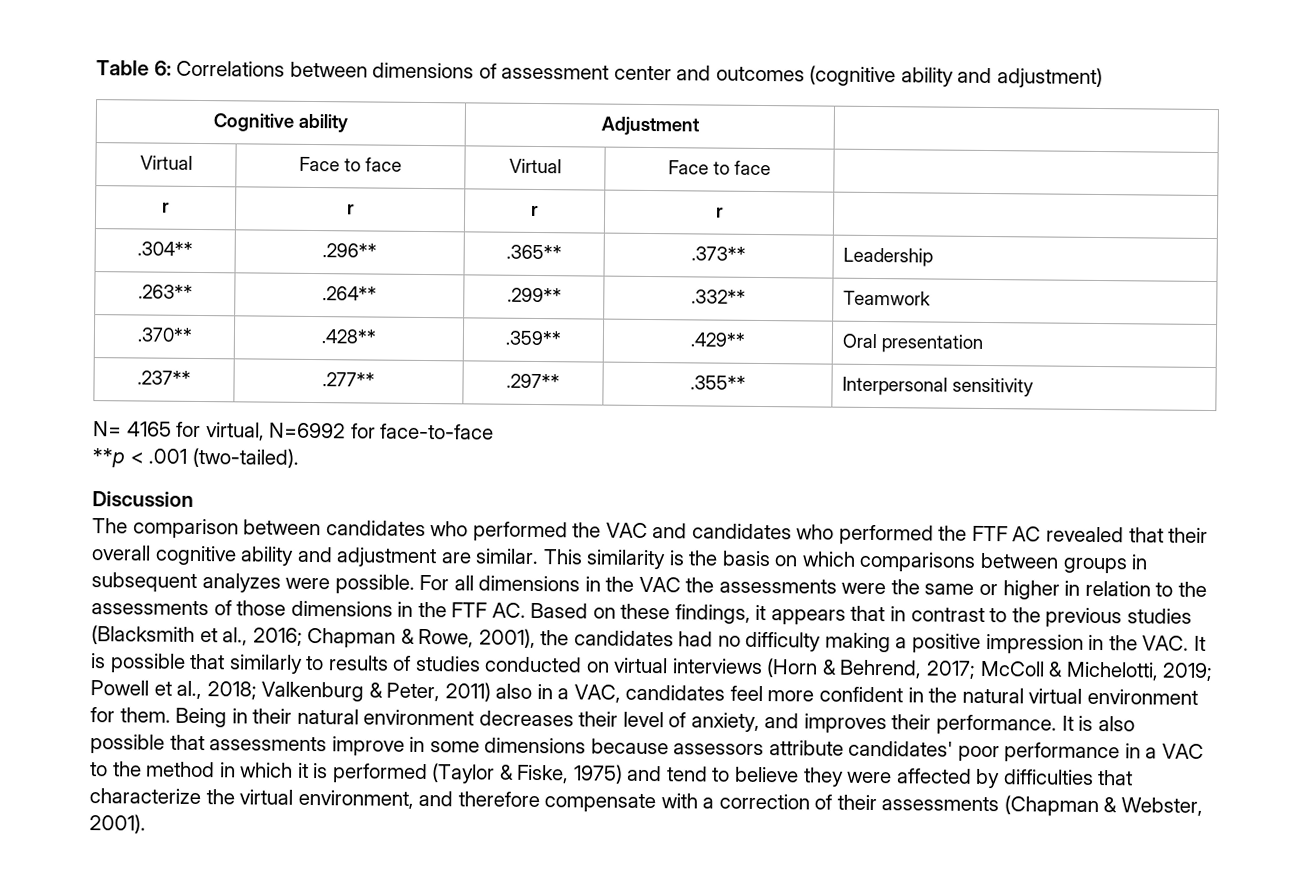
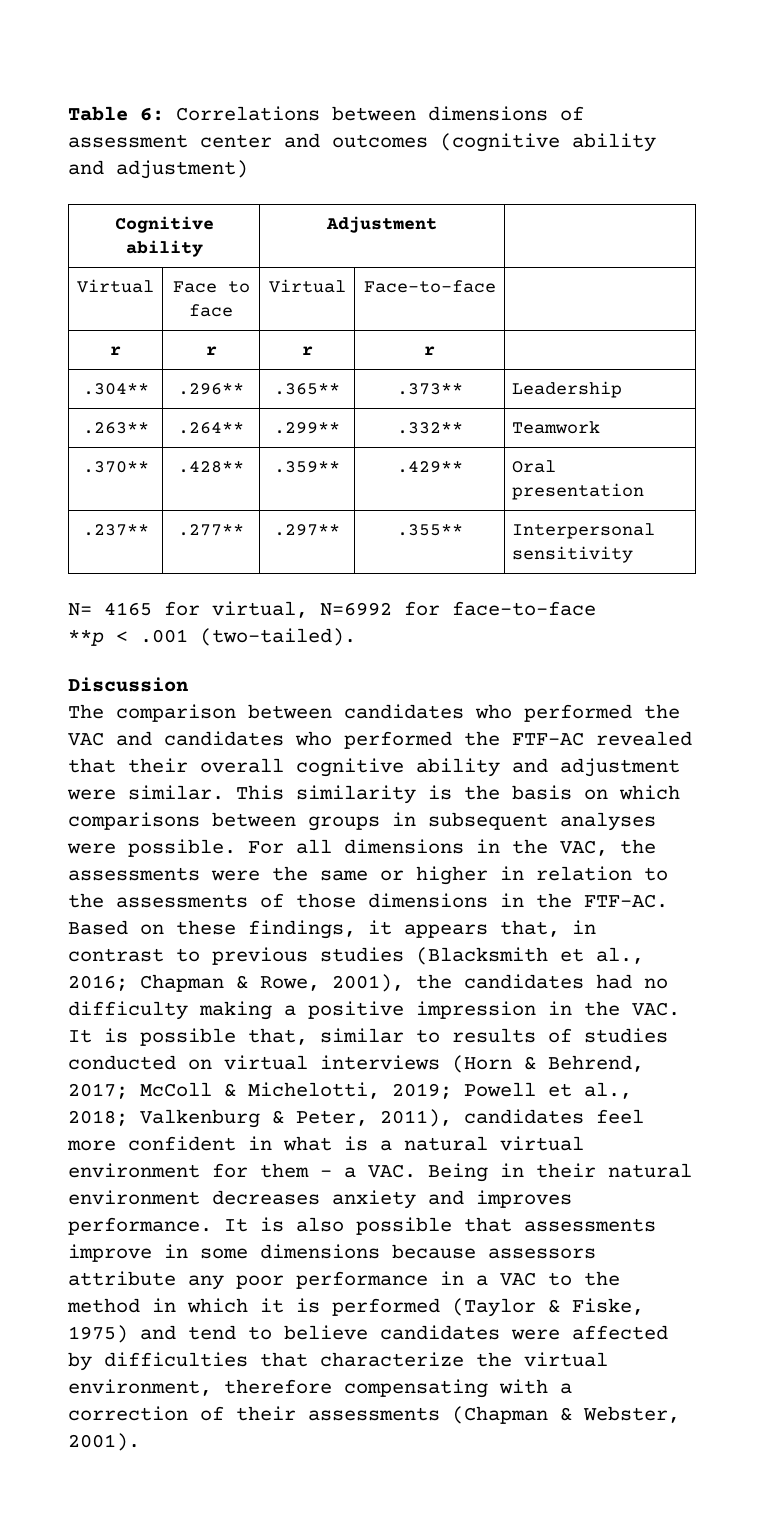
- Virtual | Face to face | Virtual | Face to face |
+ Virtual | Face to face | Virtual | Face-to-face |
- The comparison between candidates who performed the VAC and candidates who performed the FTF AC revealed that their overall cognitive ability and adjustment are similar.
+ The comparison between candidates who performed the VAC and candidates who performed the FTF-AC revealed that their overall cognitive ability and adjustment were similar.
- This similarity is the basis on which comparisons between groups in subsequent analyzes were possible.
+ This similarity is the basis on which comparisons between groups in subsequent analyses were possible.
- For all dimensions in the VAC the assessments were the same or higher in relation to the assessments of those dimensions in the FTF AC. Based on these findings, it appears that in contrast to the previous studies (Blacksmith et al., 2016;
+ For all dimensions in the VAC, the assessments were the same or higher in relation to the assessments of those dimensions in the FTF-AC. Based on these findings, it appears that, in contrast to previous studies (Blacksmith et al., 2016;
- Chapman & Rowe, 2001), the candidates had no difficulty making a positive impression in the VAC. It is possible that similarly to results of studies conducted on virtual interviews (Horn & Behrend, 2017;
+ Chapman & Rowe, 2001), the candidates had no difficulty making a positive impression in the VAC. It is possible that, similar to results of studies conducted on virtual interviews (Horn & Behrend, 2017;
- Valkenburg & Peter, 2011) also in a VAC, candidates feel more confident in the natural virtual environment for them. Being in their natural environment decreases their level of anxiety, and improves their performance.
+ Valkenburg & Peter, 2011), candidates feel more confident in what is a natural virtual environment for them – a VAC. Being in their natural environment decreases anxiety and improves performance.
- It is also possible that assessments improve in some dimensions because assessors attribute candidates' poor performance in a VAC to the method in which it is performed (Taylor & Fiske, 1975) and tend to believe they were affected by difficulties that characterize the virtual environment, and therefore compensate with a correction of their assessments (Chapman & Webster, 2001).
+ It is also possible that assessments improve in some dimensions because assessors attribute any poor performance in a VAC to the method in which it is performed (Taylor & Fiske, 1975) and tend to believe candidates were affected by difficulties that characterize the virtual environment, therefore compensating with a correction of their assessments (Chapman & Webster, 2001).

